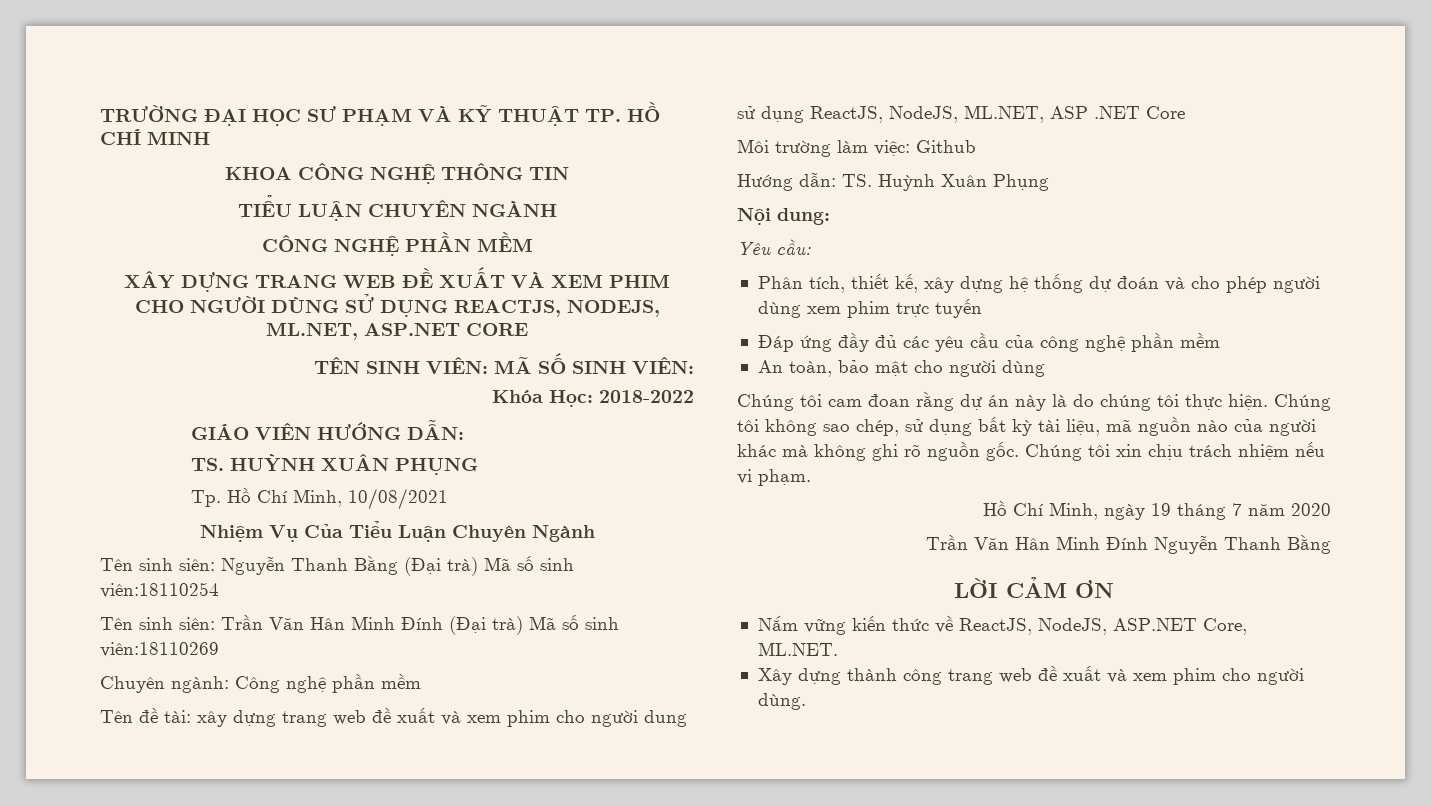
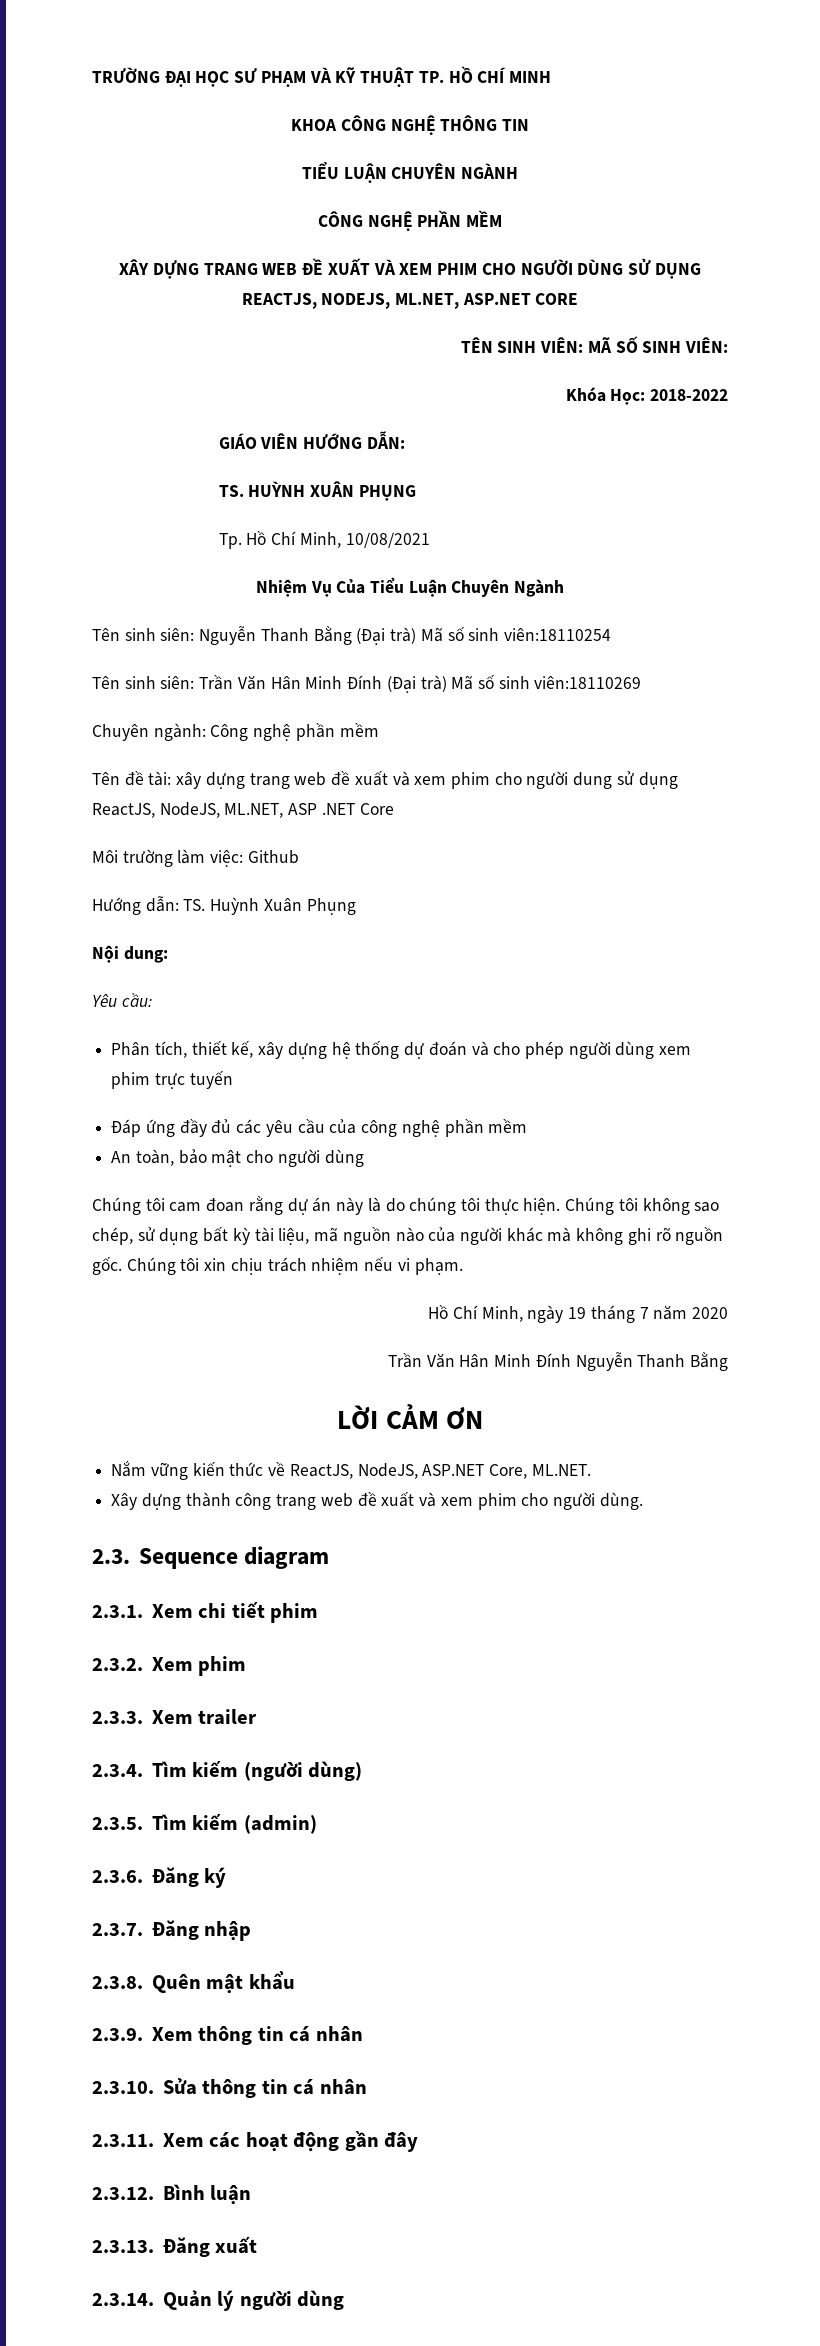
+ 2.3. Sequence diagram
+ 2.3.1. Xem chi tiết phim
+ 2.3.2. Xem phim
+ 2.3.3. Xem trailer
+ 2.3.4. Tìm kiếm (người dùng)
+ 2.3.5. Tìm kiếm (admin)
+ 2.3.6. Đăng ký
+ 2.3.7. Đăng nhập
+ 2.3.8. Quên mật khẩu
+ 2.3.9. Xem thông tin cá nhân
+ 2.3.10. Sửa thông tin cá nhân
+ 2.3.11. Xem các hoạt động gần đây
+ 2.3.12. Bình luận
+ 2.3.13. Đăng xuất
+ 2.3.14. Quản lý người dùng

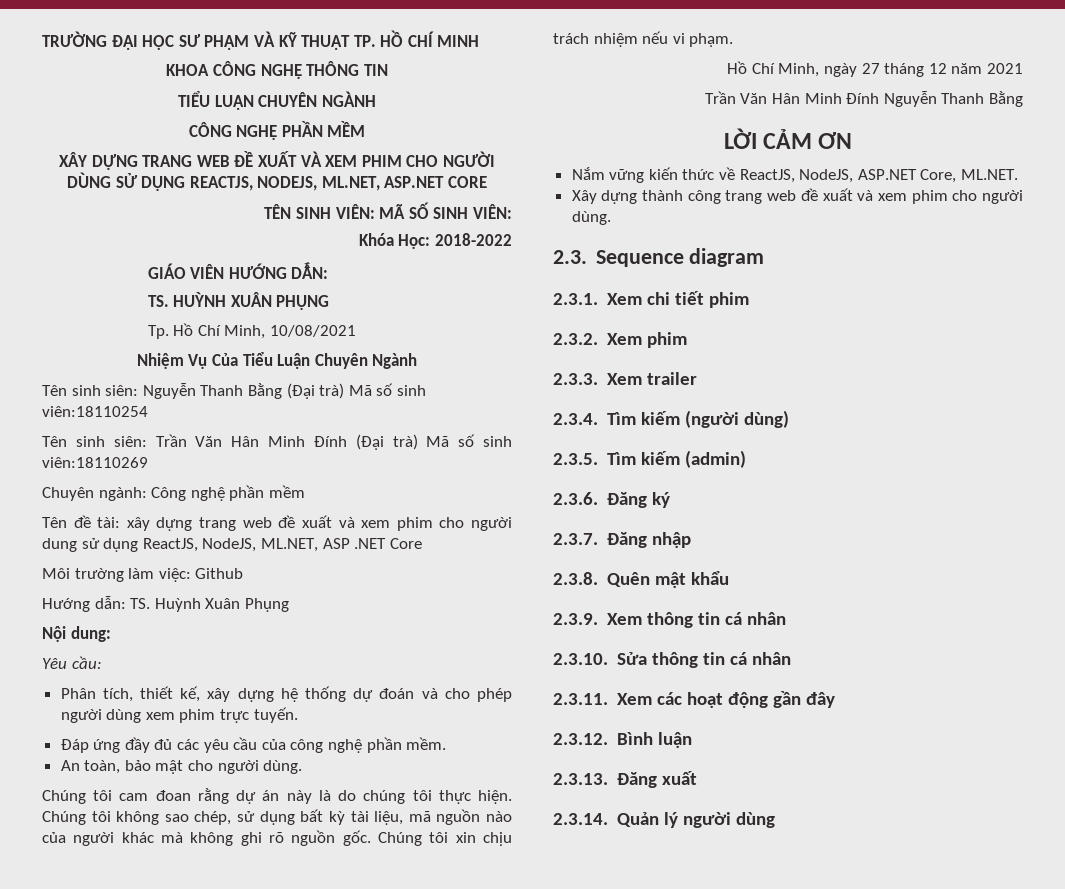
- Phân tích, thiết kế, xây dựng hệ thống dự đoán và cho phép người dùng xem phim trực tuyến
+ Phân tích, thiết kế, xây dựng hệ thống dự đoán và cho phép người dùng xem phim trực tuyến.
- Đáp ứng đầy đủ các yêu cầu của công nghệ phần mềm
+ Đáp ứng đầy đủ các yêu cầu của công nghệ phần mềm.
- An toàn, bảo mật cho người dùng
+ An toàn, bảo mật cho người dùng.
- Hồ Chí Minh, ngày 19 tháng 7 năm 2020
+ Hồ Chí Minh, ngày 27 tháng 12 năm 2021

